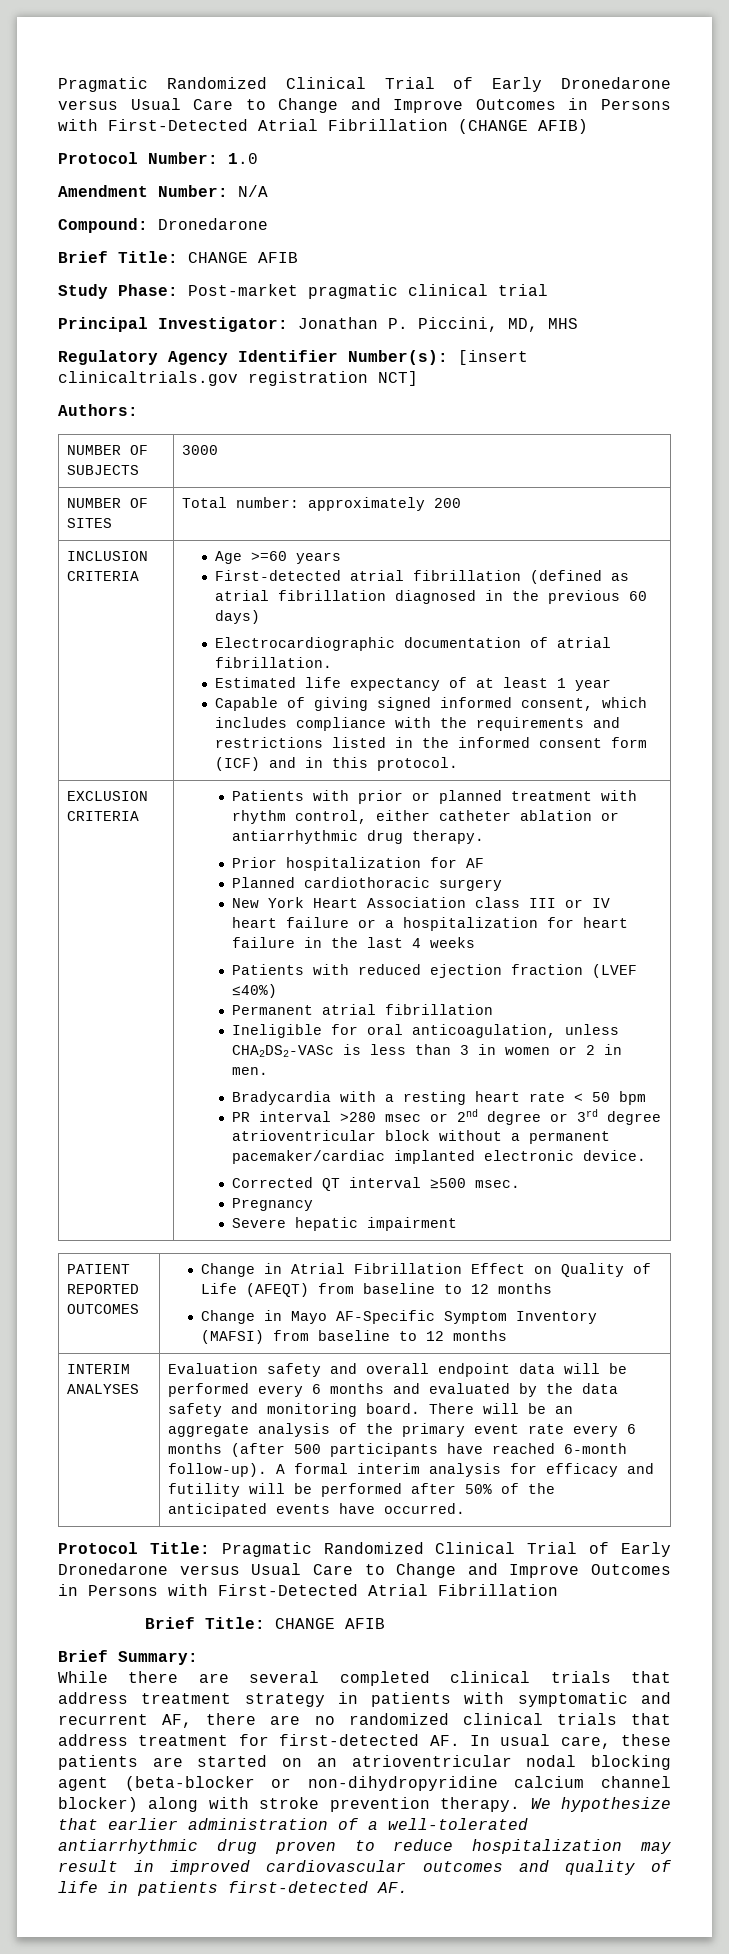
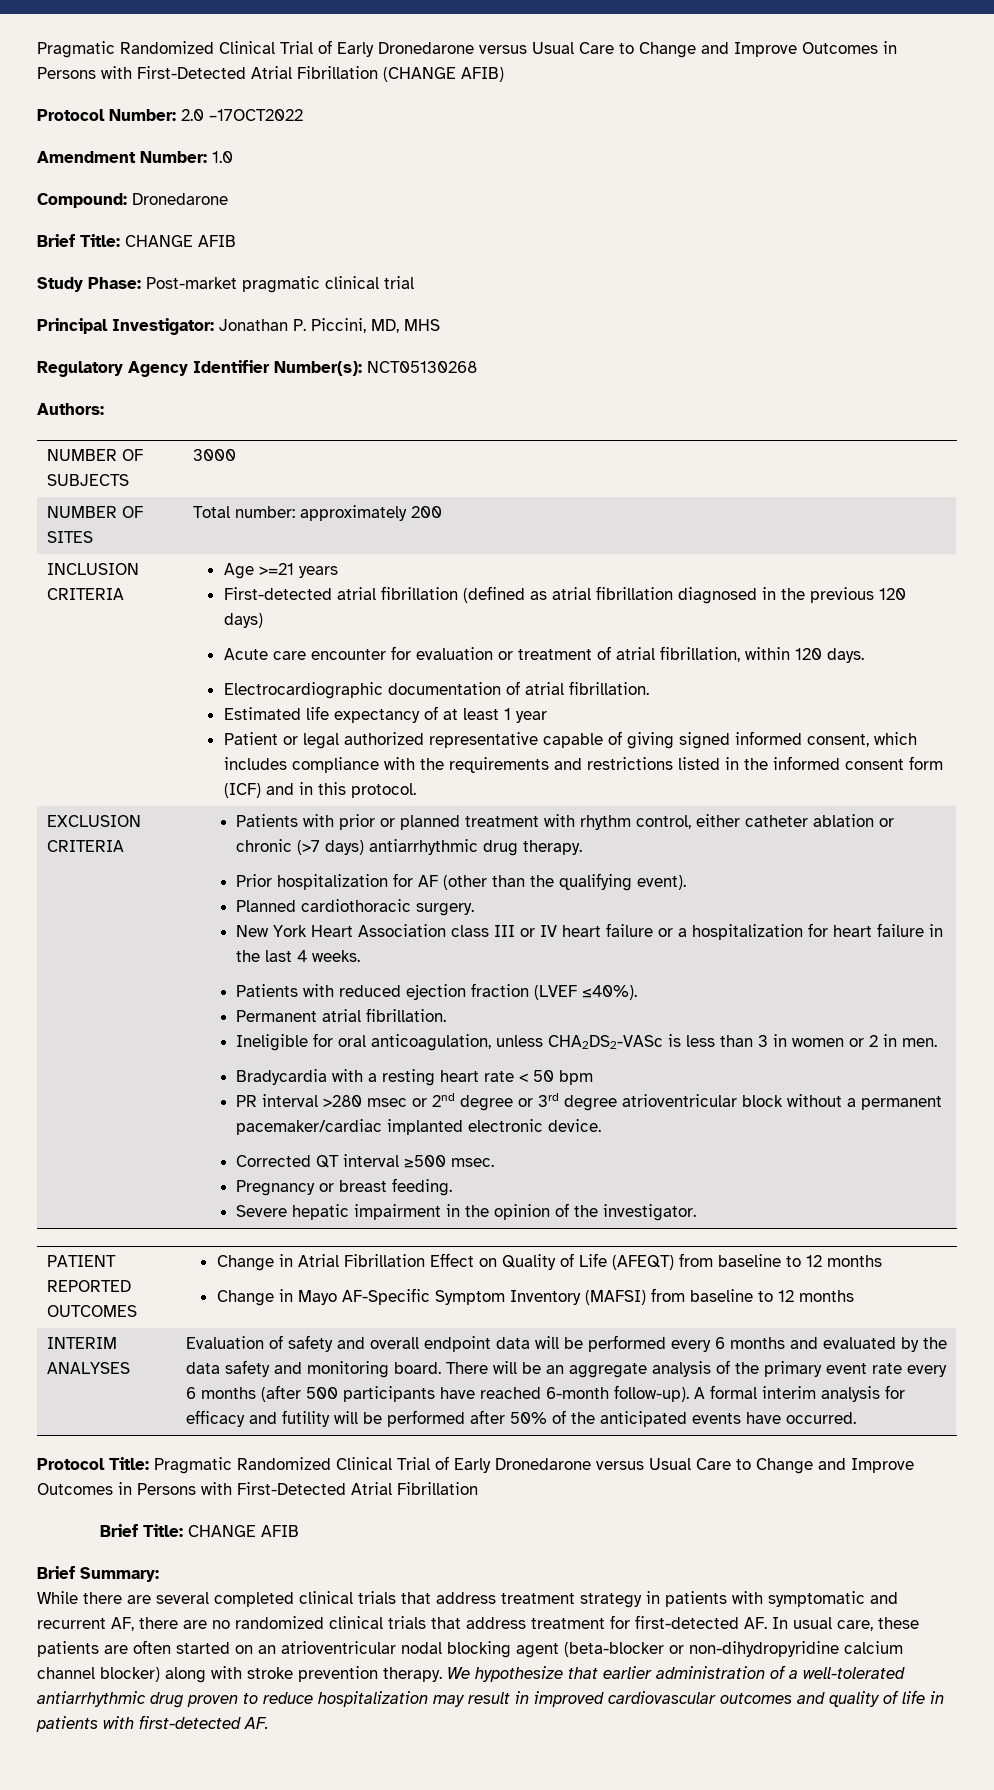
- Protocol Number: 1.0
+ Protocol Number: 2.0 –17OCT2022
- Amendment Number: N/A
+ Amendment Number: 1.0
- Regulatory Agency Identifier Number(s): [insert clinicaltrials.gov registration NCT]
+ Regulatory Agency Identifier Number(s): NCT05130268
- Age >=60 years
+ Age >=21 years
- First-detected atrial fibrillation (defined as atrial fibrillation diagnosed in the previous 60 days)
+ First-detected atrial fibrillation (defined as atrial fibrillation diagnosed in the previous 120 days)
+ Acute care encounter for evaluation or treatment of atrial fibrillation, within 120 days.
- Capable of giving signed informed consent, which includes compliance with the requirements and restrictions listed in the informed consent form (ICF) and in this protocol.
+ Patient or legal authorized representative capable of giving signed informed consent, which includes compliance with the requirements and restrictions listed in the informed consent form (ICF) and in this protocol.
- Patients with prior or planned treatment with rhythm control, either catheter ablation or antiarrhythmic drug therapy.
+ Patients with prior or planned treatment with rhythm control, either catheter ablation or chronic (>7 days) antiarrhythmic drug therapy.
- Prior hospitalization for AF
+ Prior hospitalization for AF (other than the qualifying event).
- Planned cardiothoracic surgery
+ Planned cardiothoracic surgery.
- New York Heart Association class III or IV heart failure or a hospitalization for heart failure in the last 4 weeks
+ New York Heart Association class III or IV heart failure or a hospitalization for heart failure in the last 4 weeks.
- Patients with reduced ejection fraction (LVEF ≤40%)
+ Patients with reduced ejection fraction (LVEF ≤40%).
- Permanent atrial fibrillation
+ Permanent atrial fibrillation.
- Pregnancy
+ Pregnancy or breast feeding.
- Severe hepatic impairment
+ Severe hepatic impairment in the opinion of the investigator.
- Evaluation safety and overall endpoint data will be performed every 6 months and evaluated by the data safety and monitoring board.
+ Evaluation of safety and overall endpoint data will be performed every 6 months and evaluated by the data safety and monitoring board.
- While there are several completed clinical trials that address treatment strategy in patients with symptomatic and recurrent AF, there are no randomized clinical trials that address treatment for first-detected AF. In usual care, these patients are started on an atrioventricular nodal blocking agent (beta-blocker or non-dihydropyridine calcium channel blocker) along with stroke prevention therapy.
+ While there are several completed clinical trials that address treatment strategy in patients with symptomatic and recurrent AF, there are no randomized clinical trials that address treatment for first-detected AF. In usual care, these patients are often started on an atrioventricular nodal blocking agent (beta-blocker or non-dihydropyridine calcium channel blocker) along with stroke prevention therapy.
- We hypothesize that earlier administration of a well-tolerated antiarrhythmic drug proven to reduce hospitalization may result in improved cardiovascular outcomes and quality of life in patients first-detected AF.
+ We hypothesize that earlier administration of a well-tolerated antiarrhythmic drug proven to reduce hospitalization may result in improved cardiovascular outcomes and quality of life in patients with first-detected AF.

